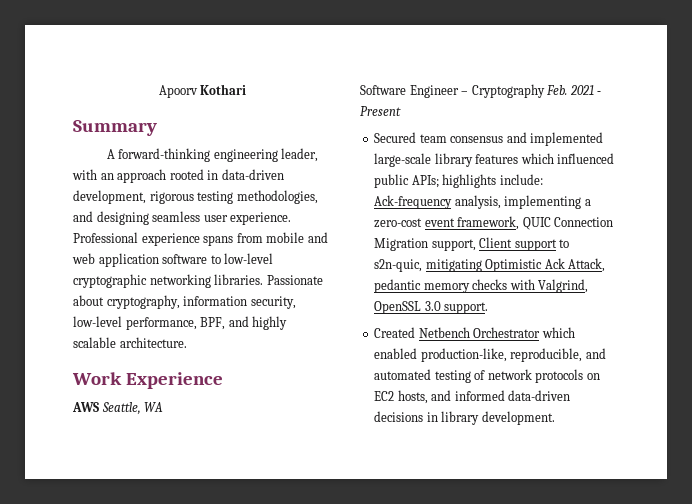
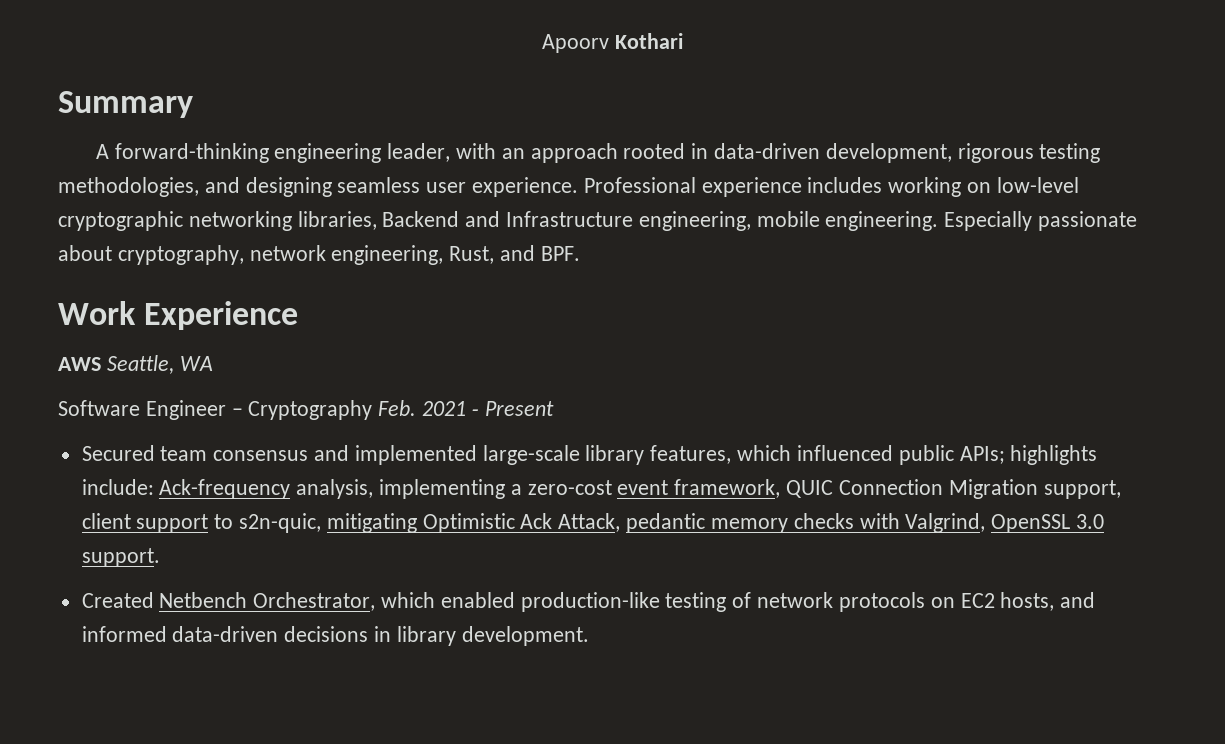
- Professional experience spans from mobile and web application software to low-level cryptographic networking libraries. Passionate about cryptography, information security, low-level performance, BPF, and highly scalable architecture.
+ Professional experience includes working on low-level cryptographic networking libraries, Backend and Infrastructure engineering, mobile engineering. Especially passionate about cryptography, network engineering, Rust, and BPF.
- Secured team consensus and implemented large-scale library features which influenced public APIs; highlights include: Ack-frequency analysis, implementing a zero-cost event framework, QUIC Connection Migration support, Client support to s2n-quic, mitigating Optimistic Ack Attack, pedantic memory checks with Valgrind, OpenSSL 3.0 support.
+ Secured team consensus and implemented large-scale library features, which influenced public APIs; highlights include: Ack-frequency analysis, implementing a zero-cost event framework, QUIC Connection Migration support, client support to s2n-quic, mitigating Optimistic Ack Attack, pedantic memory checks with Valgrind, OpenSSL 3.0 support.
- Created Netbench Orchestrator which enabled production-like, reproducible, and automated testing of network protocols on EC2 hosts, and informed data-driven decisions in library development.
+ Created Netbench Orchestrator, which enabled production-like testing of network protocols on EC2 hosts, and informed data-driven decisions in library development.

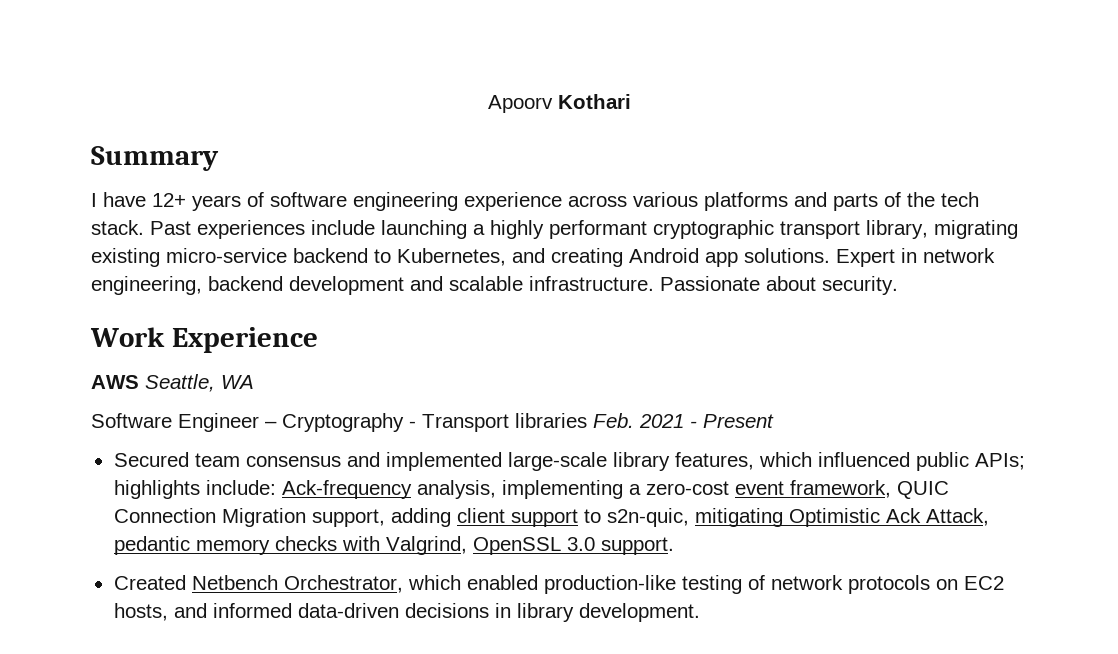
- A forward-thinking engineering leader, with an approach rooted in data-driven development, rigorous testing methodologies, and designing seamless user experience. Professional experience includes working on low-level cryptographic networking libraries, Backend and Infrastructure engineering, mobile engineering. Especially passionate about cryptography, network engineering, Rust, and BPF.
+ I have 12+ years of software engineering experience across various platforms and parts of the tech stack. Past experiences include launching a highly performant cryptographic transport library, migrating existing micro-service backend to Kubernetes, and creating Android app solutions. Expert in network engineering, backend development and scalable infrastructure. Passionate about security.
- Software Engineer – Cryptography Feb. 2021 ‑ Present
+ Software Engineer – Cryptography - Transport libraries Feb. 2021 ‑ Present
- Secured team consensus and implemented large-scale library features, which influenced public APIs; highlights include: Ack-frequency analysis, implementing a zero-cost event framework, QUIC Connection Migration support, client support to s2n-quic, mitigating Optimistic Ack Attack, pedantic memory checks with Valgrind, OpenSSL 3.0 support.
+ Secured team consensus and implemented large-scale library features, which influenced public APIs; highlights include: Ack-frequency analysis, implementing a zero-cost event framework, QUIC Connection Migration support, adding client support to s2n-quic, mitigating Optimistic Ack Attack, pedantic memory checks with Valgrind, OpenSSL 3.0 support.

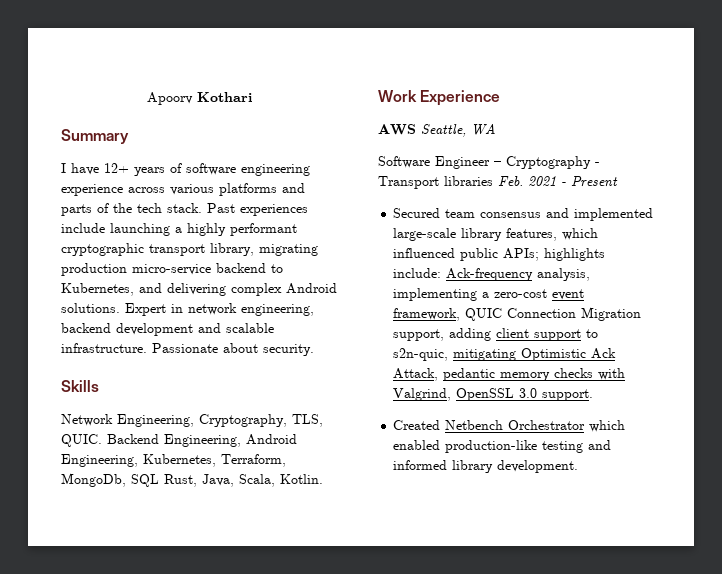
- Past experiences include launching a highly performant cryptographic transport library, migrating existing micro-service backend to Kubernetes, and creating Android app solutions.
+ Past experiences include launching a highly performant cryptographic transport library, migrating production micro-service backend to Kubernetes, and delivering complex Android solutions.
+ Skills
+ Network Engineering, Cryptography, TLS, QUIC. Backend Engineering, Android Engineering, Kubernetes, Terraform, MongoDb, SQL Rust, Java, Scala, Kotlin.
- Created Netbench Orchestrator, which enabled production-like testing of network protocols on EC2 hosts, and informed data-driven decisions in library development.
+ Created Netbench Orchestrator which enabled production-like testing and informed library development.

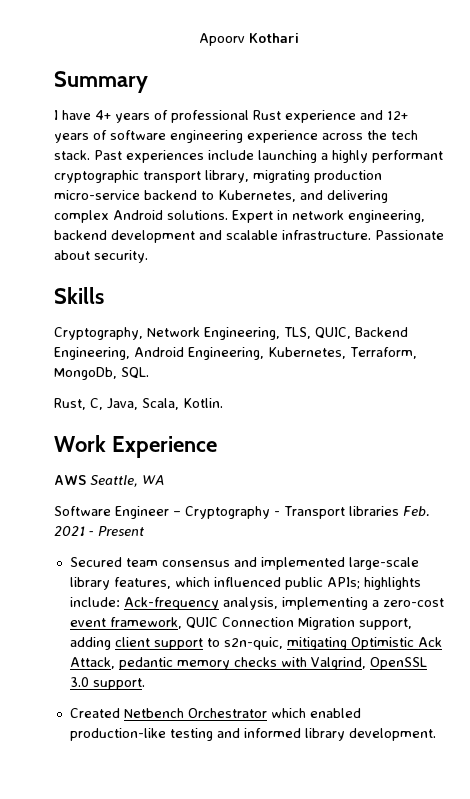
- I have 12+ years of software engineering experience across various platforms and parts of the tech stack.
+ I have 4+ years of professional Rust experience and 12+ years of software engineering experience across the tech stack.
- Network Engineering, Cryptography, TLS, QUIC. Backend Engineering, Android Engineering, Kubernetes, Terraform, MongoDb, SQL Rust, Java, Scala, Kotlin.
+ Cryptography, Network Engineering, TLS, QUIC, Backend Engineering, Android Engineering, Kubernetes, Terraform, MongoDb, SQL.
+ Rust, C, Java, Scala, Kotlin.

